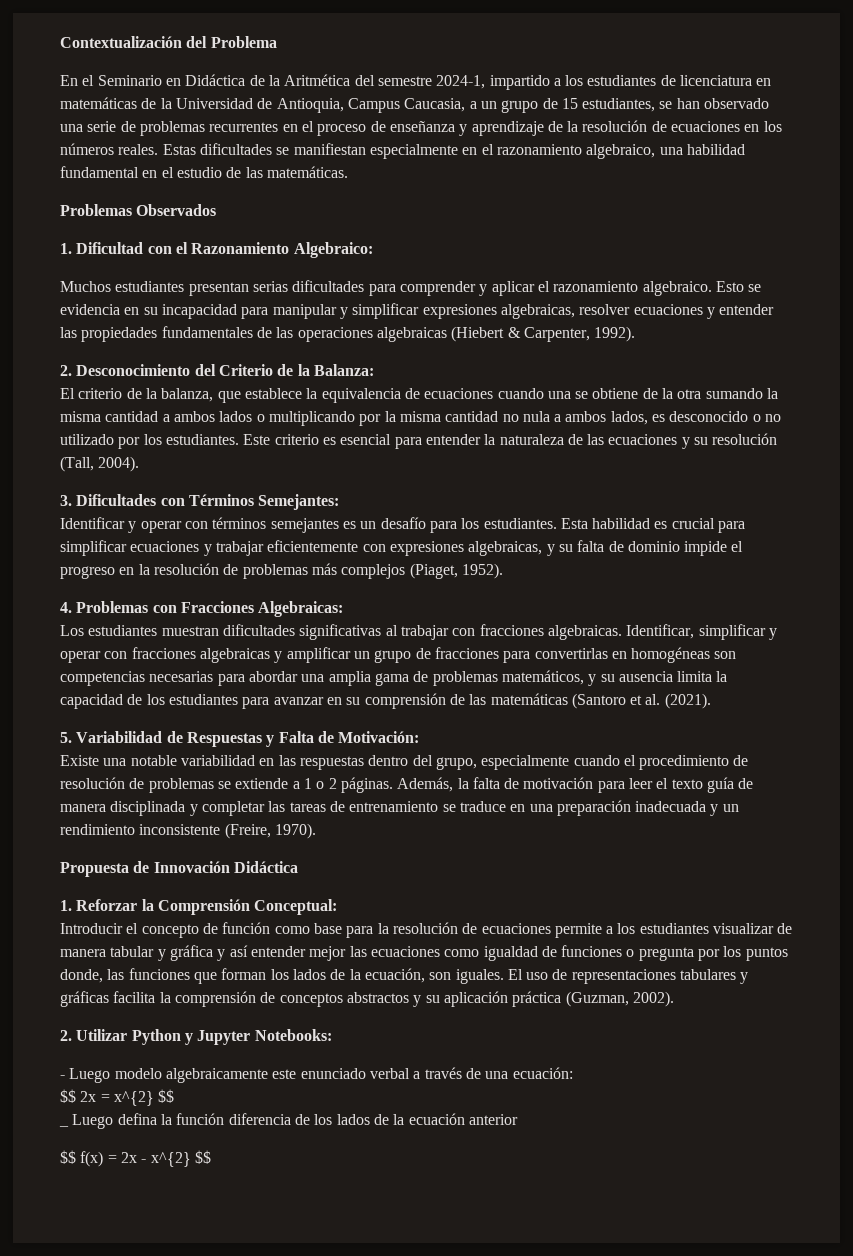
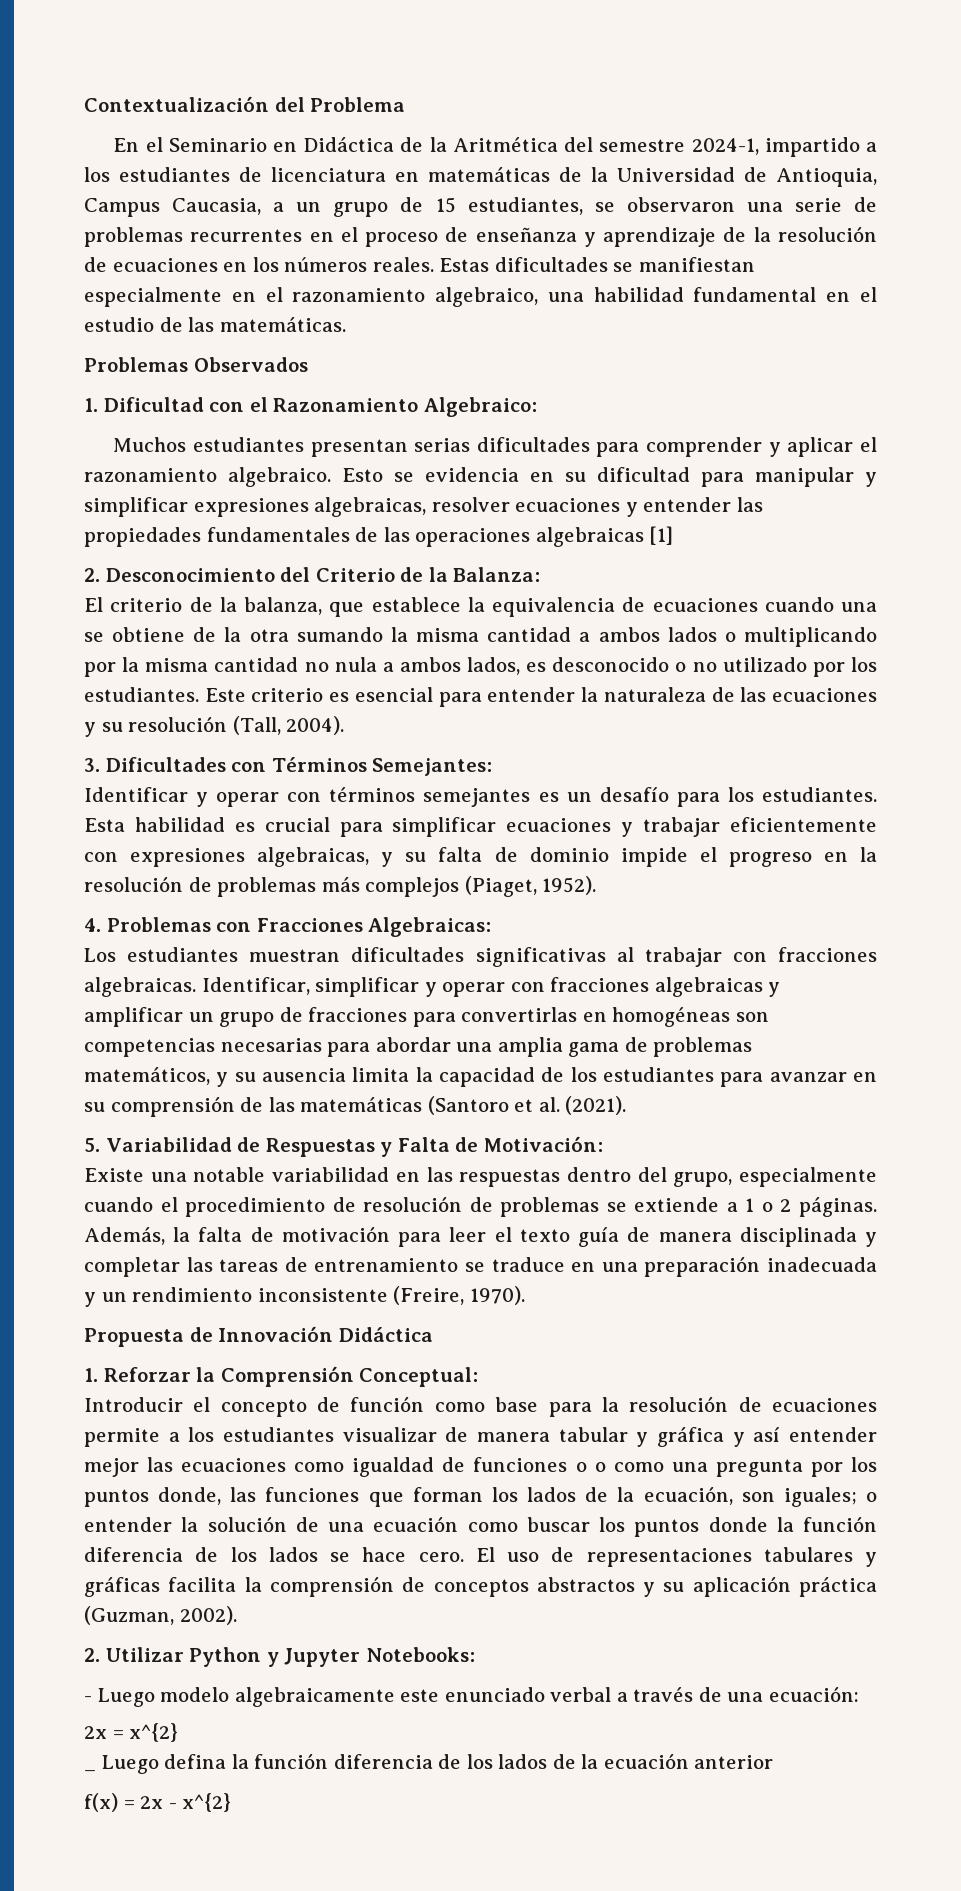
- En el Seminario en Didáctica de la Aritmética del semestre 2024-1, impartido a los estudiantes de licenciatura en matemáticas de la Universidad de Antioquia, Campus Caucasia, a un grupo de 15 estudiantes, se han observado una serie de problemas recurrentes en el proceso de enseñanza y aprendizaje de la resolución de ecuaciones en los números reales.
+ En el Seminario en Didáctica de la Aritmética del semestre 2024-1, impartido a los estudiantes de licenciatura en matemáticas de la Universidad de Antioquia, Campus Caucasia, a un grupo de 15 estudiantes, se observaron una serie de problemas recurrentes en el proceso de enseñanza y aprendizaje de la resolución de ecuaciones en los números reales.
- Esto se evidencia en su incapacidad para manipular y simplificar expresiones algebraicas, resolver ecuaciones y entender las propiedades fundamentales de las operaciones algebraicas (Hiebert & Carpenter, 1992).
+ Esto se evidencia en su dificultad para manipular y simplificar expresiones algebraicas, resolver ecuaciones y entender las propiedades fundamentales de las operaciones algebraicas [1]
- Introducir el concepto de función como base para la resolución de ecuaciones permite a los estudiantes visualizar de manera tabular y gráfica y así entender mejor las ecuaciones como igualdad de funciones o pregunta por los puntos donde, las funciones que forman los lados de la ecuación, son iguales.
+ Introducir el concepto de función como base para la resolución de ecuaciones permite a los estudiantes visualizar de manera tabular y gráfica y así entender mejor las ecuaciones como igualdad de funciones o o como una pregunta por los puntos donde, las funciones que forman los lados de la ecuación, son iguales; o entender la solución de una ecuación como buscar los puntos donde la función diferencia de los lados se hace cero.
- $$ 2x = x^{2} $$
+ 2x = x^{2}
- $$ f(x) = 2x - x^{2} $$
+ f(x) = 2x - x^{2}

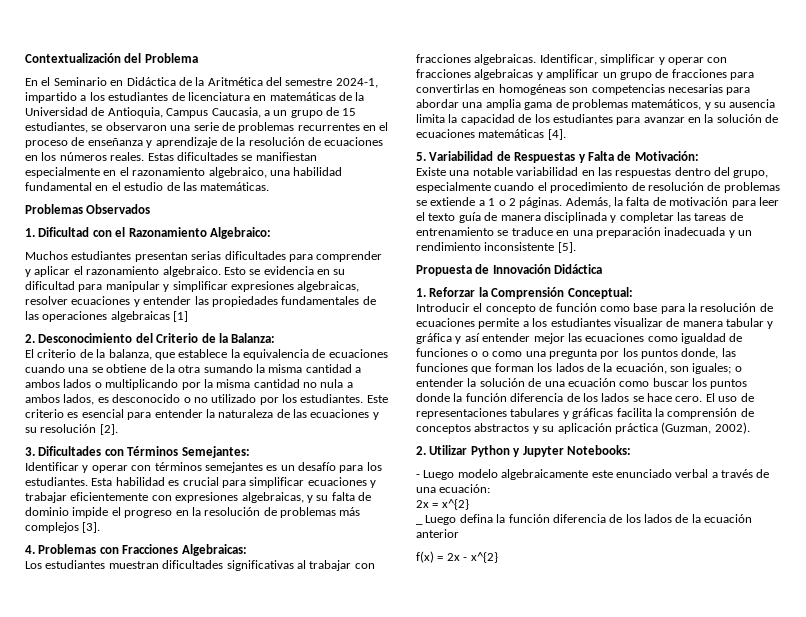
- Este criterio es esencial para entender la naturaleza de las ecuaciones y su resolución (Tall, 2004).
+ Este criterio es esencial para entender la naturaleza de las ecuaciones y su resolución [2].
- Esta habilidad es crucial para simplificar ecuaciones y trabajar eficientemente con expresiones algebraicas, y su falta de dominio impide el progreso en la resolución de problemas más complejos (Piaget, 1952).
+ Esta habilidad es crucial para simplificar ecuaciones y trabajar eficientemente con expresiones algebraicas, y su falta de dominio impide el progreso en la resolución de problemas más complejos [3].
- Identificar, simplificar y operar con fracciones algebraicas y amplificar un grupo de fracciones para convertirlas en homogéneas son competencias necesarias para abordar una amplia gama de problemas matemáticos, y su ausencia limita la capacidad de los estudiantes para avanzar en su comprensión de las matemáticas (Santoro et al. (2021).
+ Identificar, simplificar y operar con fracciones algebraicas y amplificar un grupo de fracciones para convertirlas en homogéneas son competencias necesarias para abordar una amplia gama de problemas matemáticos, y su ausencia limita la capacidad de los estudiantes para avanzar en la solución de ecuaciones matemáticas [4].
- Además, la falta de motivación para leer el texto guía de manera disciplinada y completar las tareas de entrenamiento se traduce en una preparación inadecuada y un rendimiento inconsistente (Freire, 1970).
+ Además, la falta de motivación para leer el texto guía de manera disciplinada y completar las tareas de entrenamiento se traduce en una preparación inadecuada y un rendimiento inconsistente [5].

